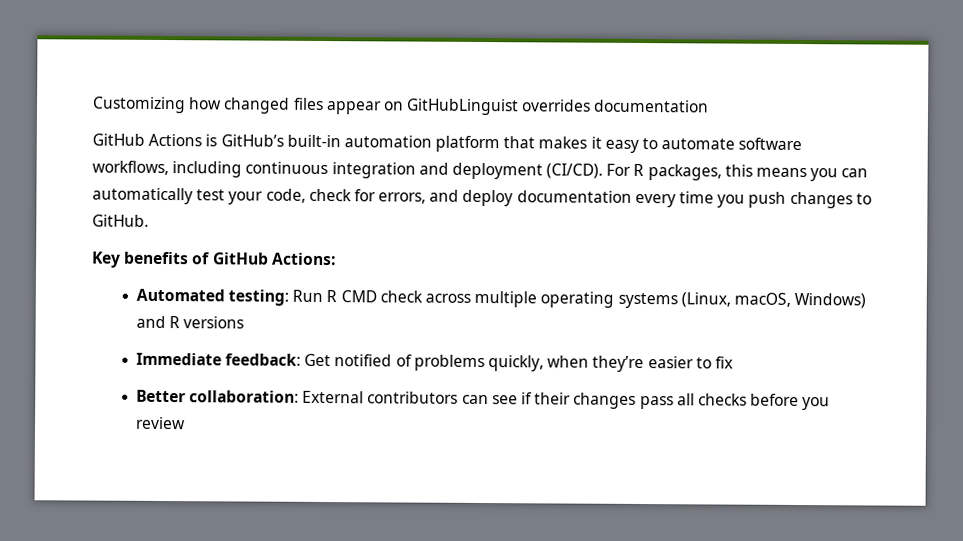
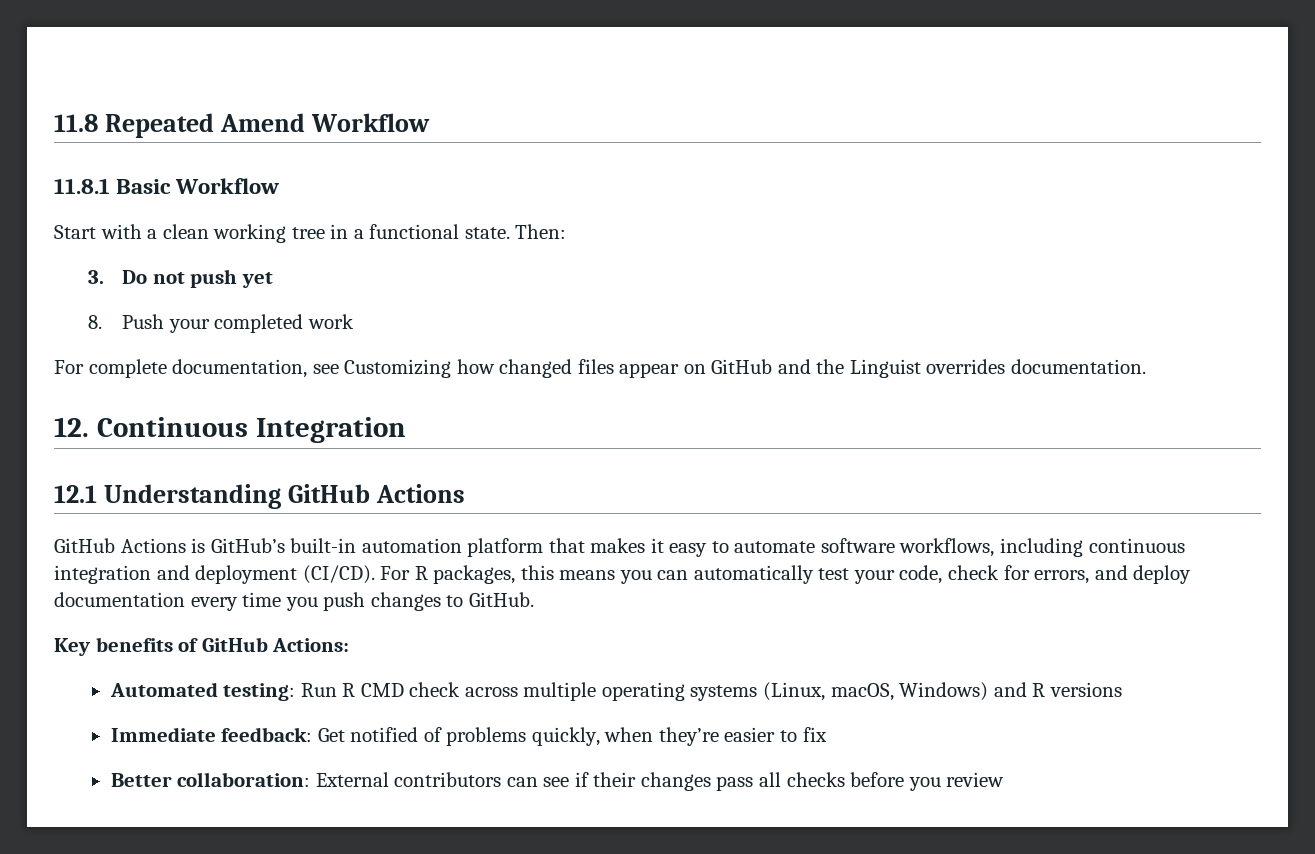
- Customizing how changed files appear on GitHubLinguist overrides documentation
+ 11.8 Repeated Amend Workflow
+ 11.8.1 Basic Workflow
+ Start with a clean working tree in a functional state. Then:
+ 3. Do not push yet
+ 8. Push your completed work
+ For complete documentation, see Customizing how changed files appear on GitHub and the Linguist overrides documentation.
+ 12. Continuous Integration
+ 12.1 Understanding GitHub Actions

